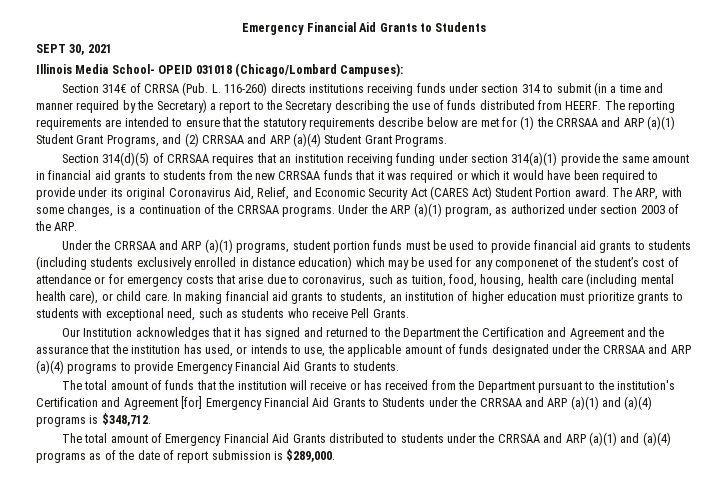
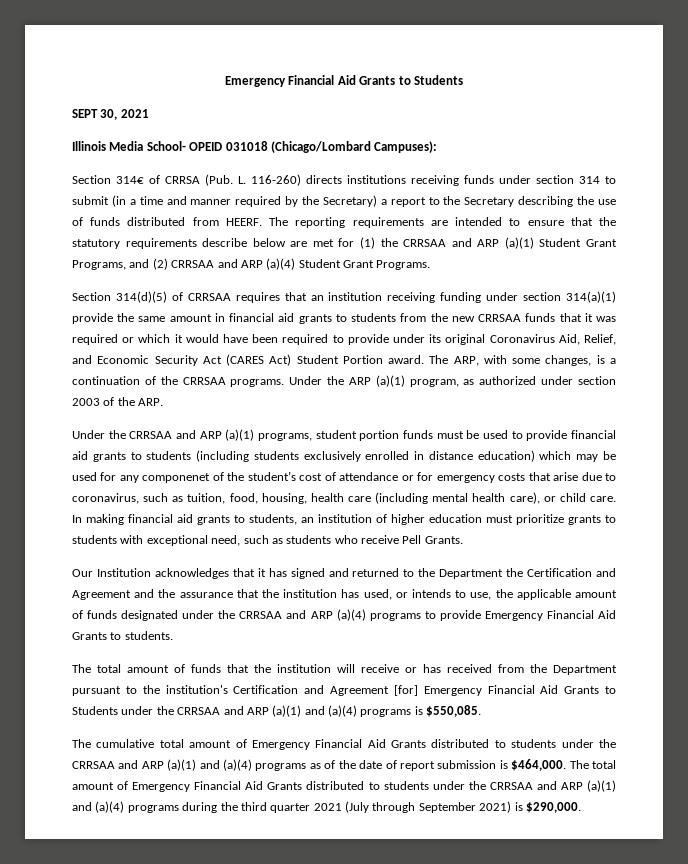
- The total amount of funds that the institution will receive or has received from the Department pursuant to the institution's Certification and Agreement [for] Emergency Financial Aid Grants to Students under the CRRSAA and ARP (a)(1) and (a)(4) programs is $348,712.
- The total amount of Emergency Financial Aid Grants distributed to students under the CRRSAA and ARP (a)(1) and (a)(4) programs as of the date of report submission is $289,000.
+ The total amount of funds that the institution will receive or has received from the Department pursuant to the institution's Certification and Agreement [for] Emergency Financial Aid Grants to Students under the CRRSAA and ARP (a)(1) and (a)(4) programs is $550,085.
+ The cumulative total amount of Emergency Financial Aid Grants distributed to students under the CRRSAA and ARP (a)(1) and (a)(4) programs as of the date of report submission is $464,000. The total amount of Emergency Financial Aid Grants distributed to students under the CRRSAA and ARP (a)(1) and (a)(4) programs during the third quarter 2021 (July through September 2021) is $290,000.

